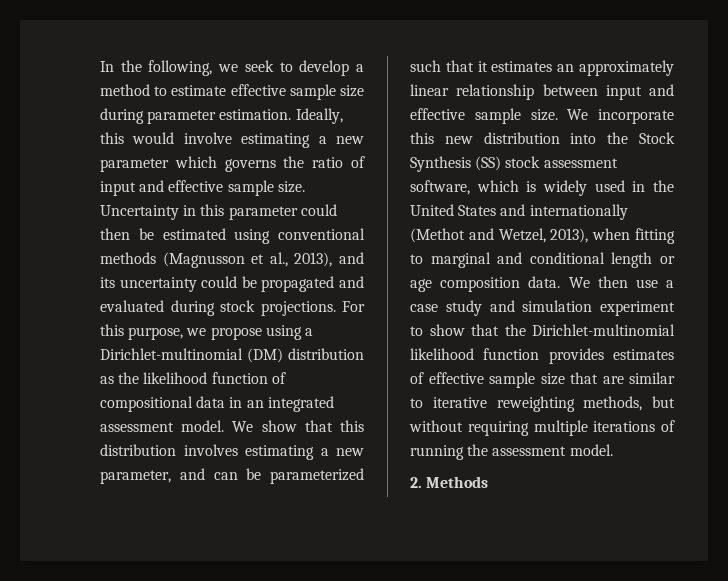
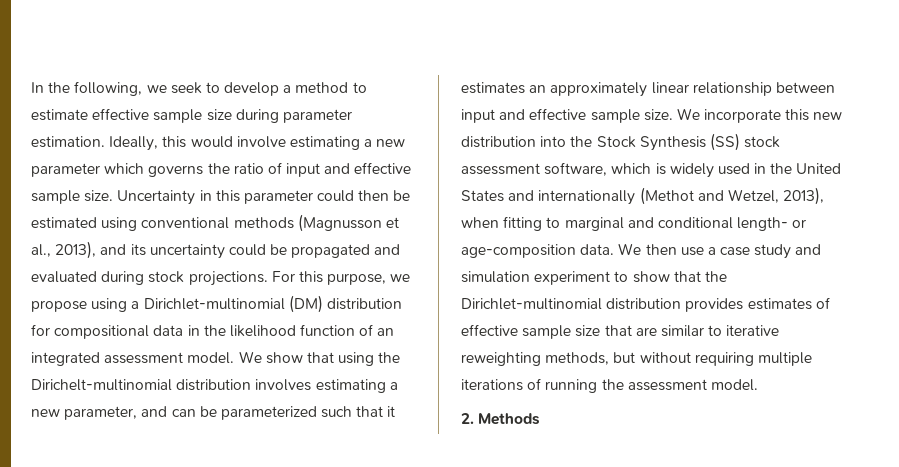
- For this purpose, we propose using a Dirichlet-multinomial (DM) distribution as the likelihood function of compositional data in an integrated assessment model.
+ For this purpose, we propose using a Dirichlet-multinomial (DM) distribution for compositional data in the likelihood function of an integrated assessment model.
- We show that this distribution involves estimating a new parameter, and can be parameterized such that it estimates an approximately linear relationship between input and effective sample size.
+ We show that using the Dirichelt-multinomial distribution involves estimating a new parameter, and can be parameterized such that it estimates an approximately linear relationship between input and effective sample size.
- We incorporate this new distribution into the Stock Synthesis (SS) stock assessment software, which is widely used in the United States and internationally (Methot and Wetzel, 2013), when fitting to marginal and conditional length or age composition data.
+ We incorporate this new distribution into the Stock Synthesis (SS) stock assessment software, which is widely used in the United States and internationally (Methot and Wetzel, 2013), when fitting to marginal and conditional length- or age-composition data.
- We then use a case study and simulation experiment to show that the Dirichlet-multinomial likelihood function provides estimates of effective sample size that are similar to iterative reweighting methods, but without requiring multiple iterations of running the assessment model.
+ We then use a case study and simulation experiment to show that the Dirichlet-multinomial distribution provides estimates of effective sample size that are similar to iterative reweighting methods, but without requiring multiple iterations of running the assessment model.

